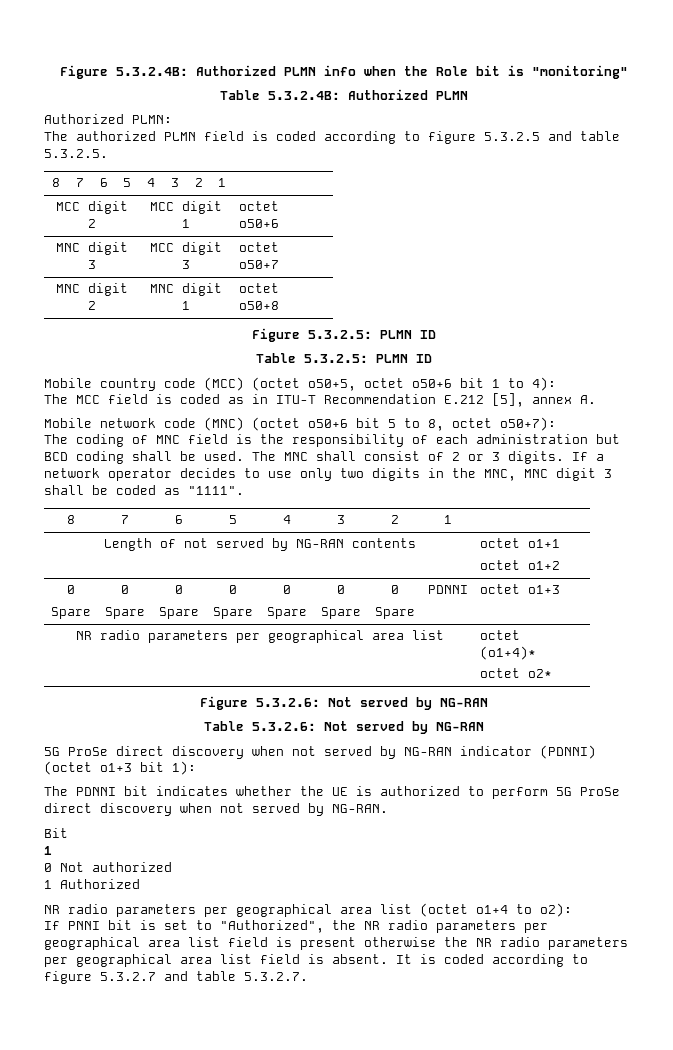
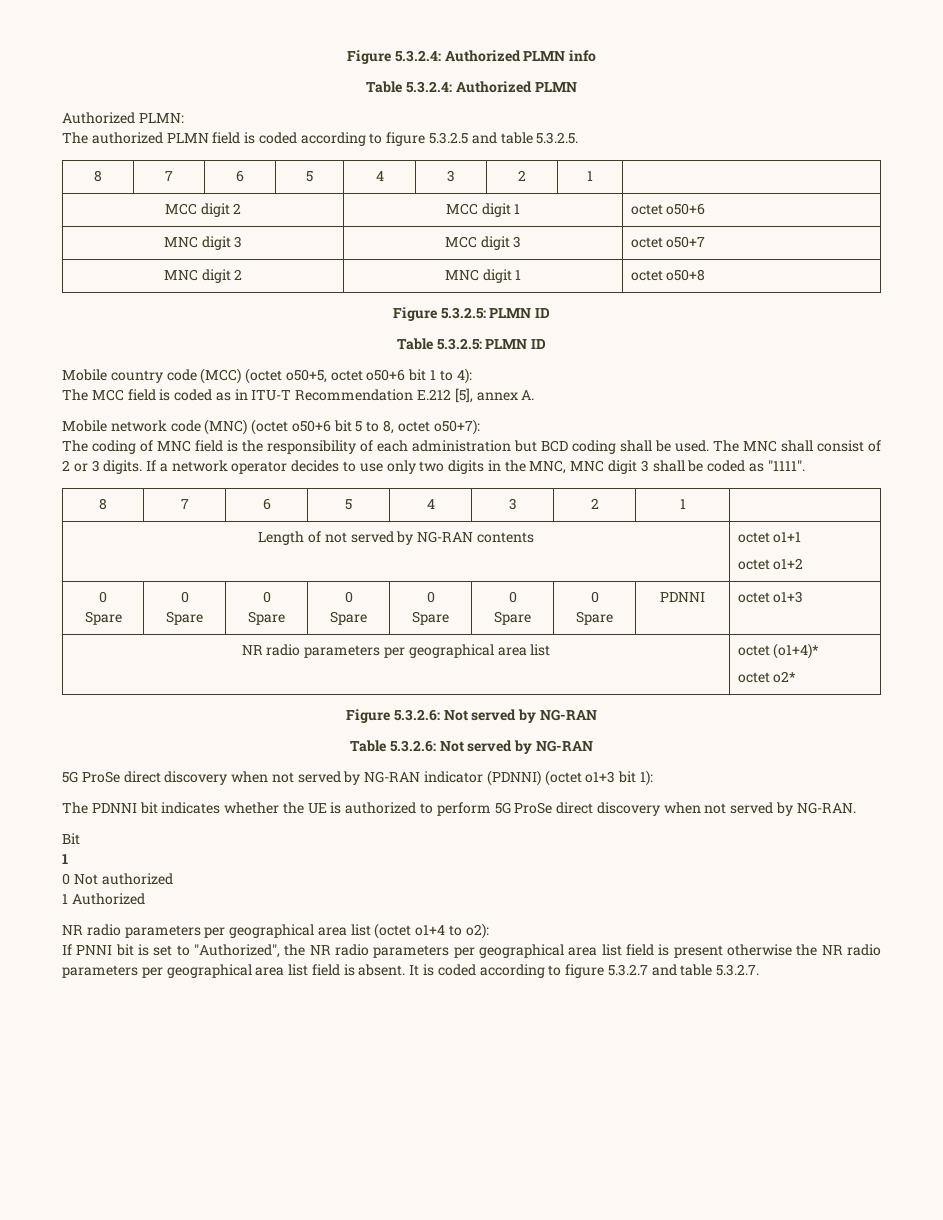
- Figure 5.3.2.4B: Authorized PLMN info when the Role bit is "monitoring"
- Table 5.3.2.4B: Authorized PLMN
+ Figure 5.3.2.4: Authorized PLMN info
+ Table 5.3.2.4: Authorized PLMN

